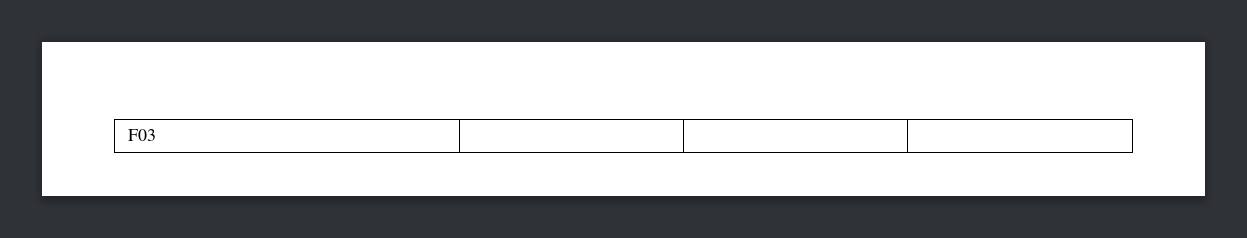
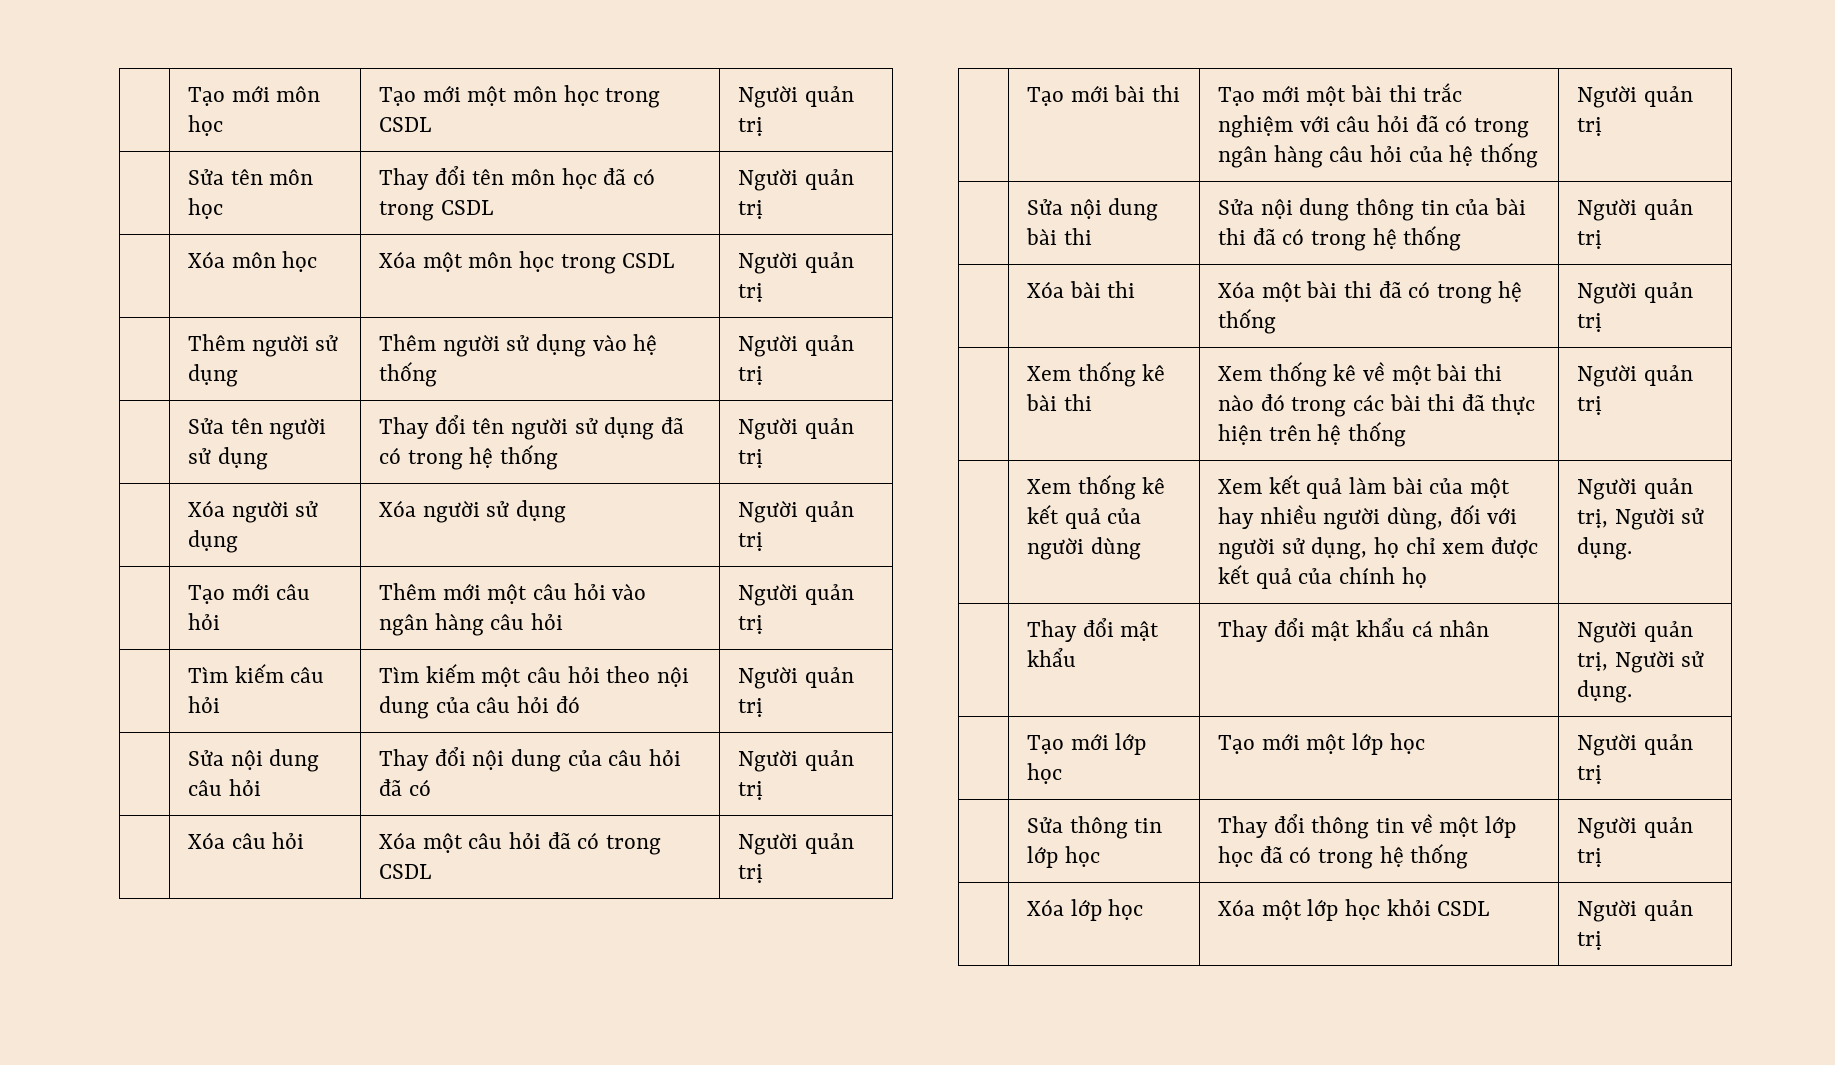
- F03 | | |
+ | Tạo mới môn học | Tạo mới một môn học trong CSDL | Người quản trị
+ | Sửa tên môn học | Thay đổi tên môn học đã có trong CSDL | Người quản trị
+ | Xóa môn học | Xóa một môn học trong CSDL | Người quản trị
+ | Thêm người sử dụng | Thêm người sử dụng vào hệ thống | Người quản trị
+ | Sửa tên người sử dụng | Thay đổi tên người sử dụng đã có trong hệ thống | Người quản trị
+ | Xóa người sử dụng | Xóa người sử dụng | Người quản trị
+ | Tạo mới câu hỏi | Thêm mới một câu hỏi vào ngân hàng câu hỏi | Người quản trị
+ | Tìm kiếm câu hỏi | Tìm kiếm một câu hỏi theo nội dung của câu hỏi đó | Người quản trị
+ | Sửa nội dung câu hỏi | Thay đổi nội dung của câu hỏi đã có | Người quản trị
+ | Xóa câu hỏi | Xóa một câu hỏi đã có trong CSDL | Người quản trị
+ | Tạo mới bài thi | Tạo mới một bài thi trắc nghiệm với câu hỏi đã có trong ngân hàng câu hỏi của hệ thống | Người quản trị
+ | Sửa nội dung bài thi | Sửa nội dung thông tin của bài thi đã có trong hệ thống | Người quản trị
+ | Xóa bài thi | Xóa một bài thi đã có trong hệ thống | Người quản trị
+ | Xem thống kê bài thi | Xem thống kê về một bài thi nào đó trong các bài thi đã thực hiện trên hệ thống | Người quản trị
+ | Xem thống kê kết quả của người dùng | Xem kết quả làm bài của một hay nhiều người dùng, đối với người sử dụng, họ chỉ xem được kết quả của chính họ | Người quản trị, Người sử dụng.
+ | Thay đổi mật khẩu | Thay đổi mật khẩu cá nhân | Người quản trị, Người sử dụng.
+ | Tạo mới lớp học | Tạo mới một lớp học | Người quản trị
+ | Sửa thông tin lớp học | Thay đổi thông tin về một lớp học đã có trong hệ thống | Người quản trị
+ | Xóa lớp học | Xóa một lớp học khỏi CSDL | Người quản trị

